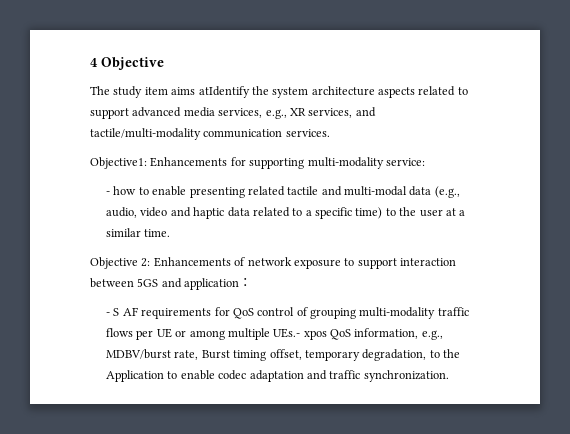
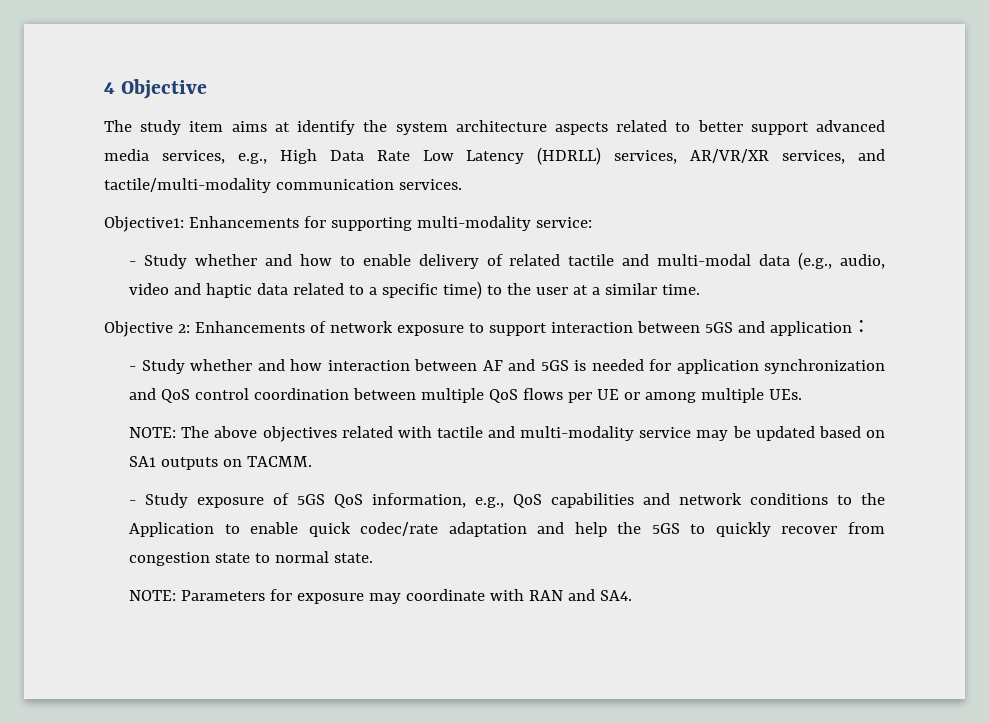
- The study item aims atIdentify the system architecture aspects related to support advanced media services, e.g., XR services, and tactile/multi-modality communication services.
+ The study item aims at identify the system architecture aspects related to better support advanced media services, e.g., High Data Rate Low Latency (HDRLL) services, AR/VR/XR services, and tactile/multi-modality communication services.
- - how to enable presenting related tactile and multi-modal data (e.g., audio, video and haptic data related to a specific time) to the user at a similar time.
+ - Study whether and how to enable delivery of related tactile and multi-modal data (e.g., audio, video and haptic data related to a specific time) to the user at a similar time.
- - S AF requirements for QoS control of grouping multi-modality traffic flows per UE or among multiple UEs.- xpos QoS information, e.g., MDBV/burst rate, Burst timing offset, temporary degradation, to the Application to enable codec adaptation and traffic synchronization.
+ - Study whether and how interaction between AF and 5GS is needed for application synchronization and QoS control coordination between multiple QoS flows per UE or among multiple UEs.
+ NOTE: The above objectives related with tactile and multi-modality service may be updated based on SA1 outputs on TACMM.
+ - Study exposure of 5GS QoS information, e.g., QoS capabilities and network conditions to the Application to enable quick codec/rate adaptation and help the 5GS to quickly recover from congestion state to normal state.
+ NOTE: Parameters for exposure may coordinate with RAN and SA4.

